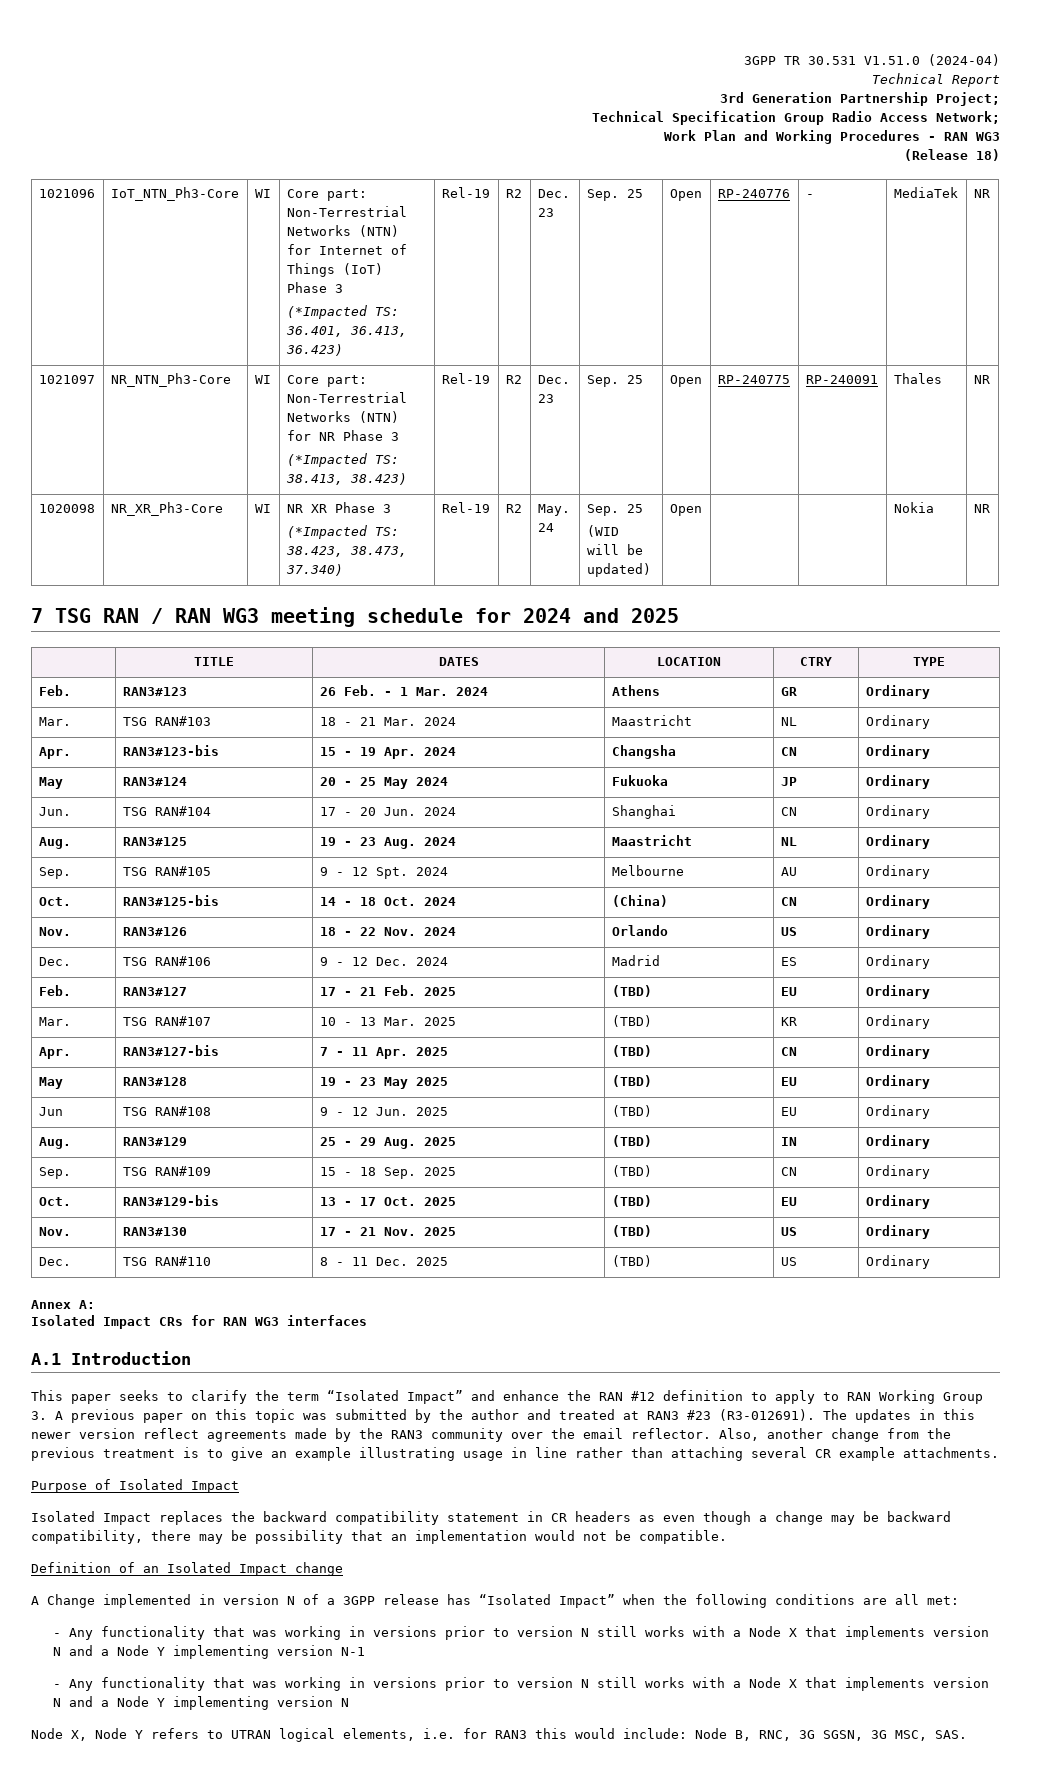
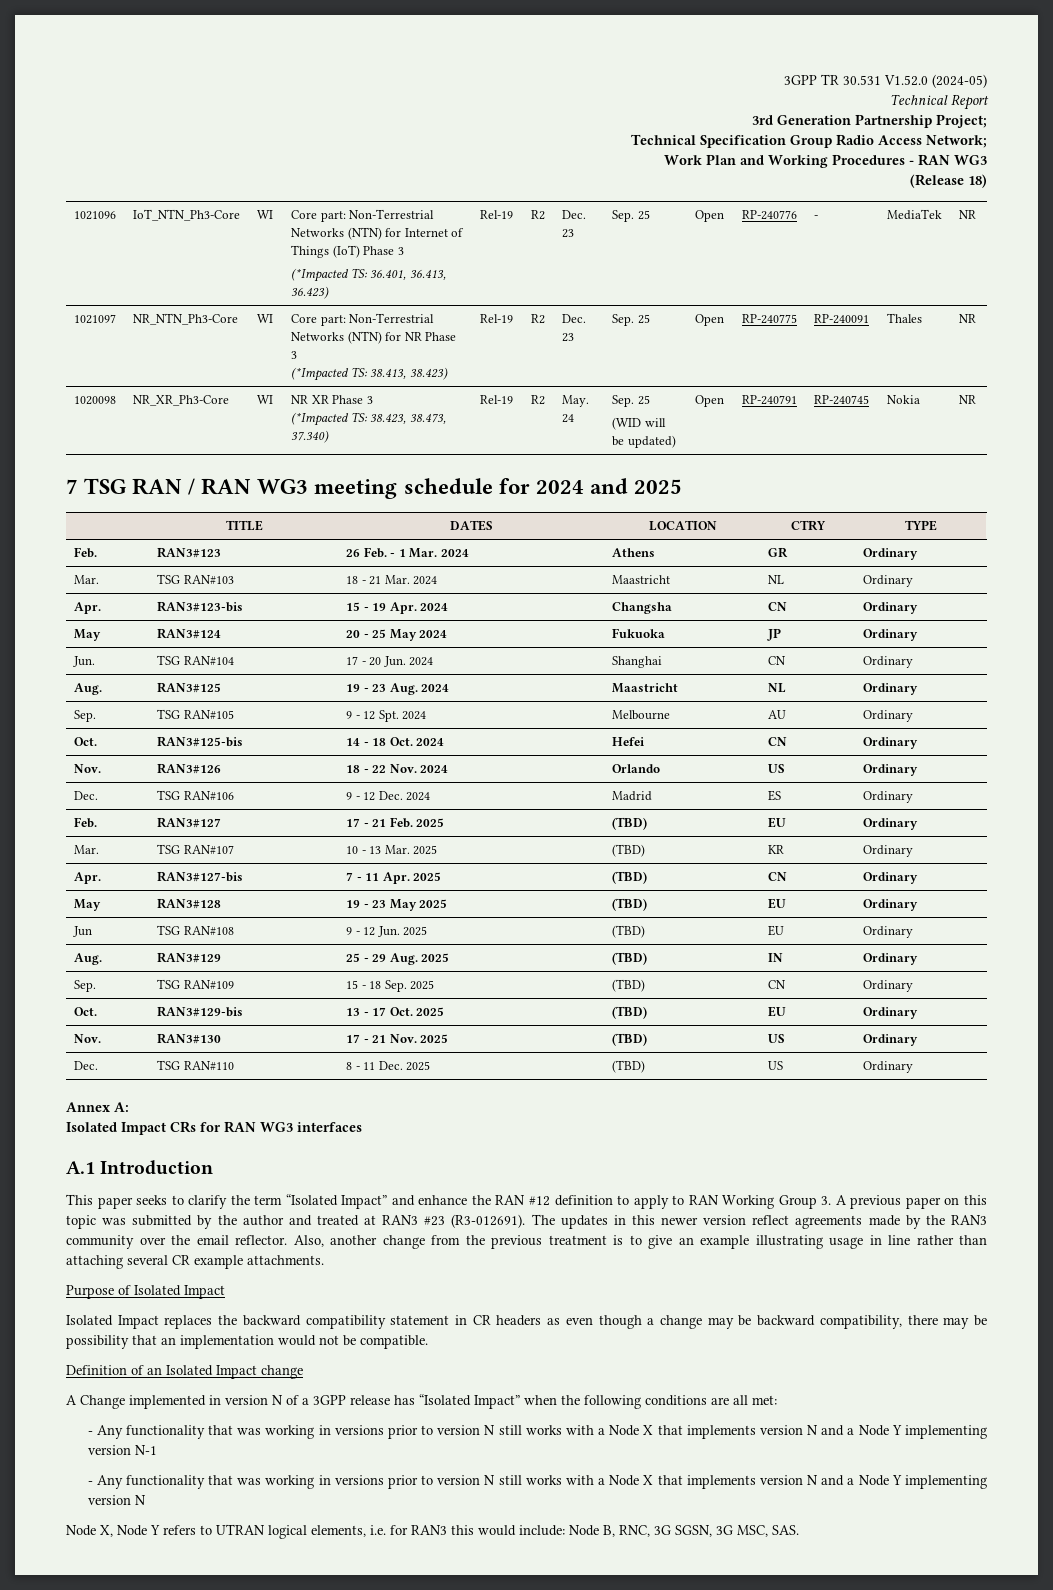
- 3GPP TR 30.531 V1.51.0 (2024-04)
+ 3GPP TR 30.531 V1.52.0 (2024-05)
  1020098 | NR_XR_Ph3-Core | WI | NR XR Phase 3
  (*Impacted TS: 38.423, 38.473, 37.340) | Rel-19 | R2 | May. 24 | Sep. 25
- (WID will be updated) | Open | | | Nokia | NR
+ (WID will be updated) | Open | RP-240791 | RP-240745 | Nokia | NR
- Oct. | RAN3#125-bis | 14 - 18 Oct. 2024 | (China) | CN | Ordinary
+ Oct. | RAN3#125-bis | 14 - 18 Oct. 2024 | Hefei | CN | Ordinary

